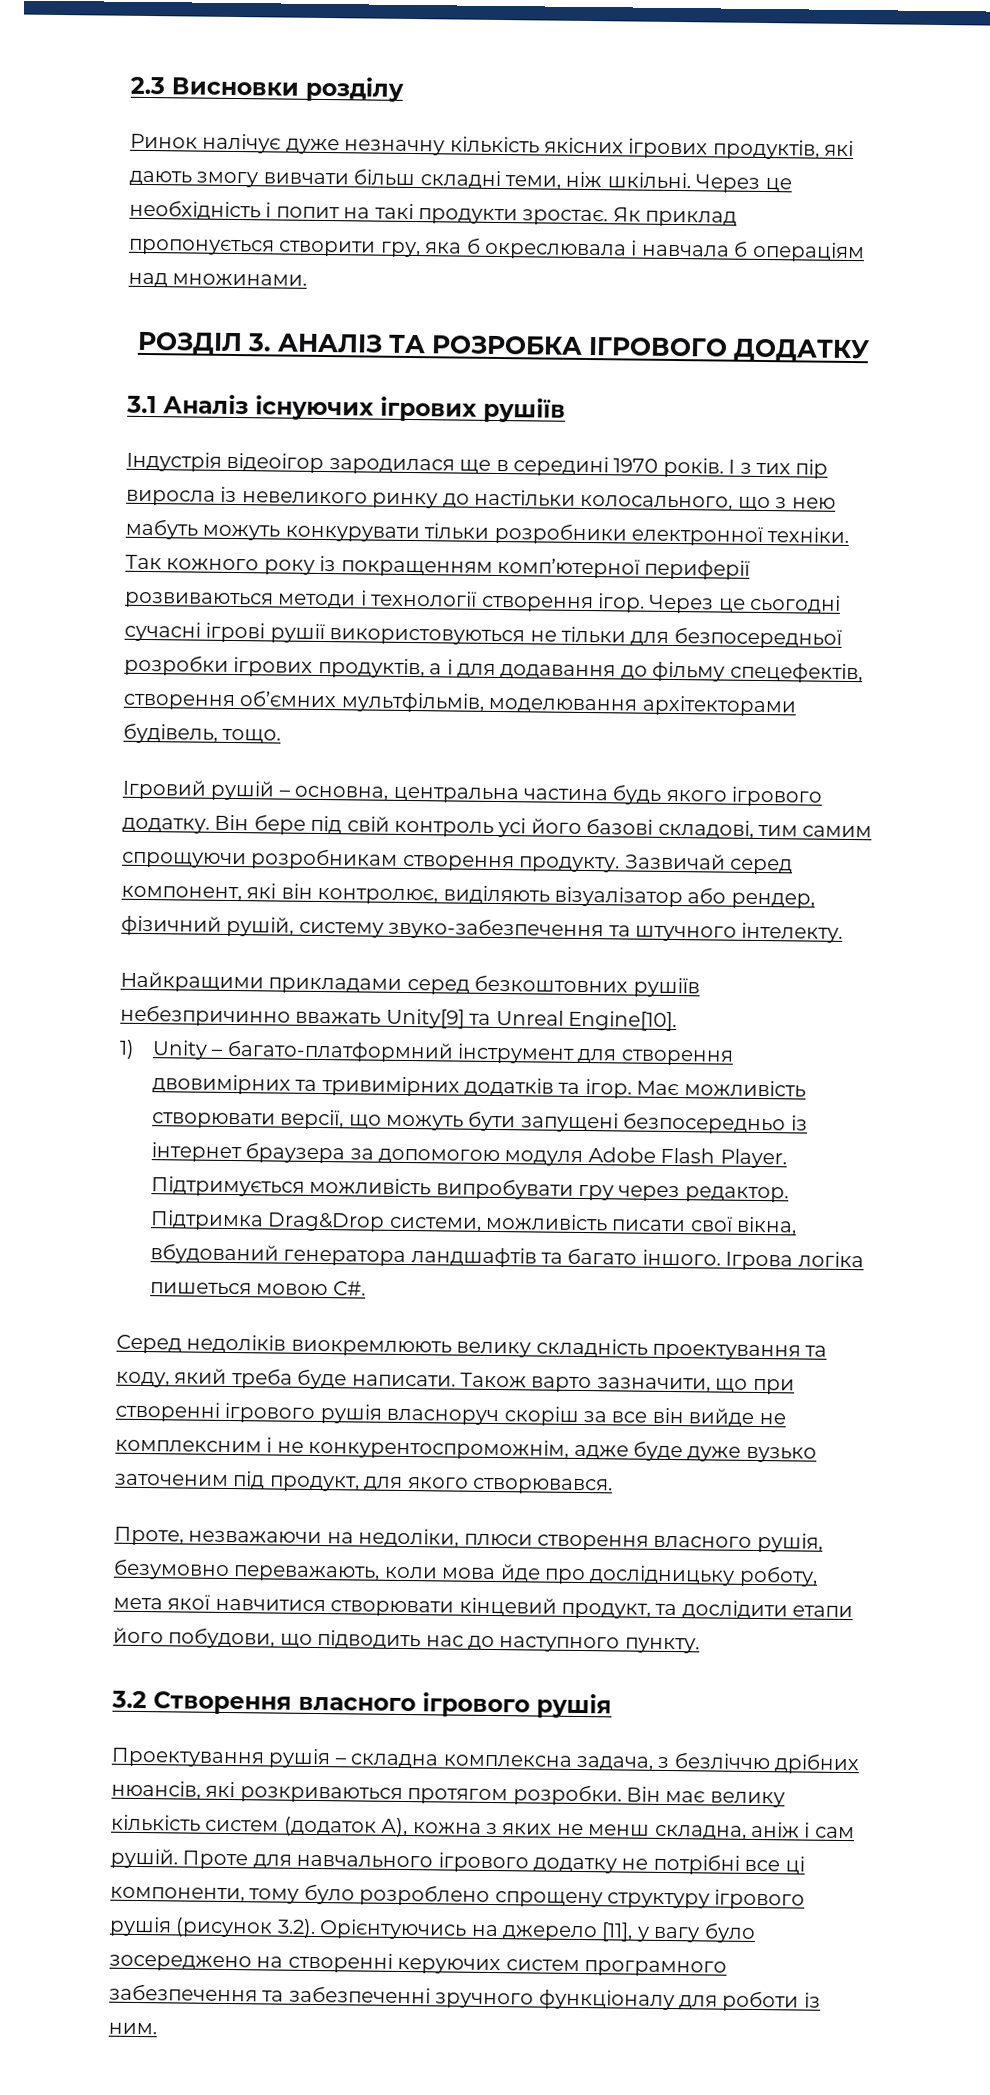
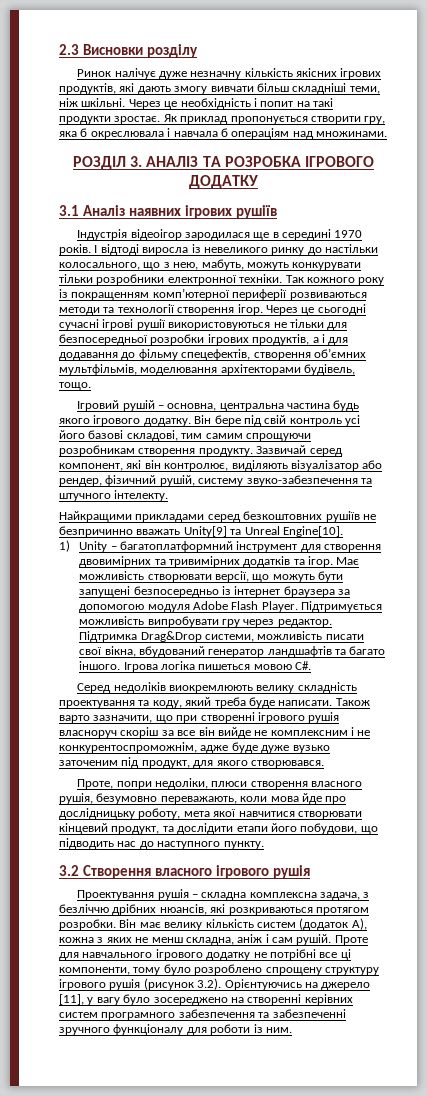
- Ринок налічує дуже незначну кількість якісних ігрових продуктів, які дають змогу вивчати більш складні теми, ніж шкільні.
+ Ринок налічує дуже незначну кількість якісних ігрових продуктів, які дають змогу вивчати більш складніші теми, ніж шкільні.
- 3.1 Аналіз існуючих ігрових рушіїв
+ 3.1 Аналіз наявних ігрових рушіїв
- І з тих пір виросла із невеликого ринку до настільки колосального, що з нею мабуть можуть конкурувати тільки розробники електронної техніки.
+ І відтоді виросла із невеликого ринку до настільки колосального, що з нею, мабуть, можуть конкурувати тільки розробники електронної техніки.
- Так кожного року із покращенням комп’ютерної периферії розвиваються методи і технології створення ігор.
+ Так кожного року із покращенням комп’ютерної периферії розвиваються методи та технології створення ігор.
- Найкращими прикладами серед безкоштовних рушіїв небезпричинно вважать Unity[9] та Unreal Engine[10].
+ Найкращими прикладами серед безкоштовних рушіїв не безпричинно вважать Unity[9] та Unreal Engine[10].
- 1) Unity – багато-платформний інструмент для створення двовимірних та тривимірних додатків та ігор.
+ 1) Unity – багатоплатформний інструмент для створення двовимірних та тривимірних додатків та ігор.
- Підтримка Drag&Drop системи, можливість писати свої вікна, вбудований генератора ландшафтів та багато іншого.
+ Підтримка Drag&Drop системи, можливість писати свої вікна, вбудований генератор ландшафтів та багато іншого.
- Проте, незважаючи на недоліки, плюси створення власного рушія, безумовно переважають, коли мова йде про дослідницьку роботу, мета якої навчитися створювати кінцевий продукт, та дослідити етапи його побудови, що підводить нас до наступного пункту.
+ Проте, попри недоліки, плюси створення власного рушія, безумовно переважають, коли мова йде про дослідницьку роботу, мета якої навчитися створювати кінцевий продукт, та дослідити етапи його побудови, що підводить нас до наступного пункту.
- Проте для навчального ігрового додатку не потрібні все ці компоненти, тому було розроблено спрощену структуру ігрового рушія (рисунок 3.2). Орієнтуючись на джерело [11], у вагу було зосереджено на створенні керуючих систем програмного забезпечення та забезпеченні зручного функціоналу для роботи із ним.
+ Проте для навчального ігрового додатку не потрібні все ці компоненти, тому було розроблено спрощену структуру ігрового рушія (рисунок 3.2). Орієнтуючись на джерело [11], у вагу було зосереджено на створенні керівних систем програмного забезпечення та забезпеченні зручного функціоналу для роботи із ним.

